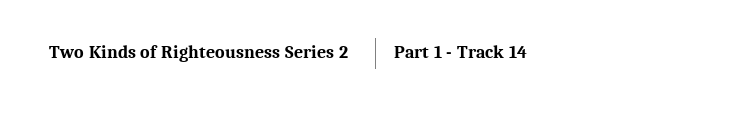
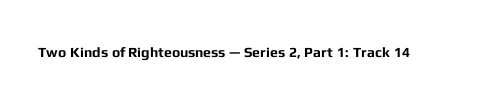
- Two Kinds of Righteousness Series 2 Part 1 - Track 14
+ Two Kinds of Righteousness — Series 2, Part 1: Track 14

